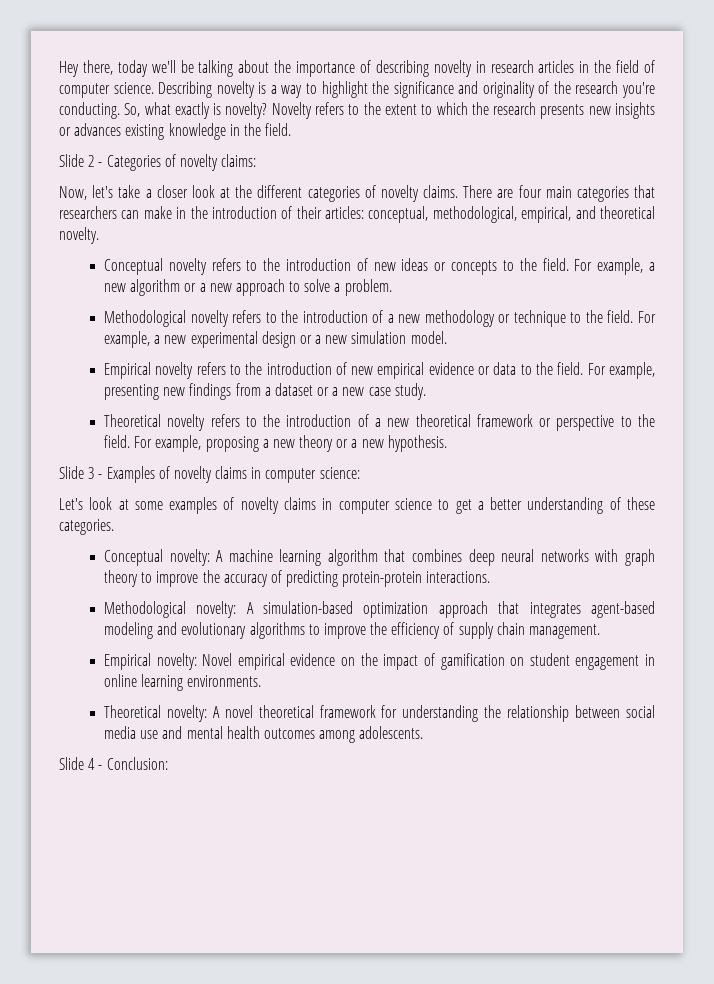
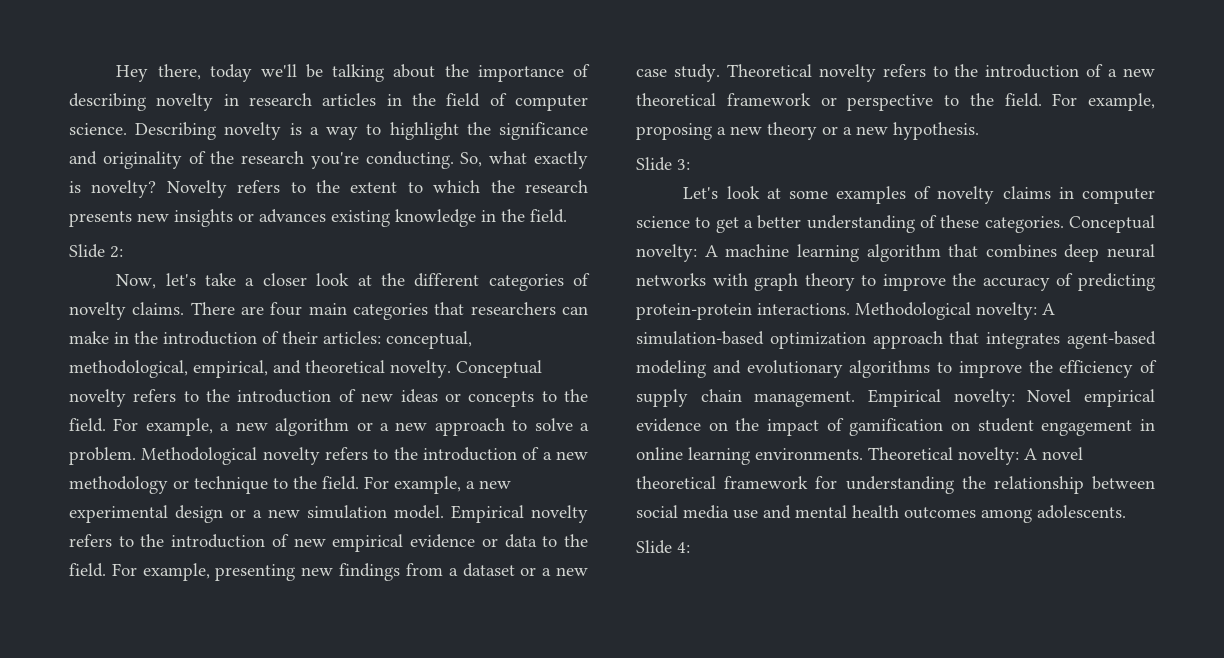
- Slide 2 - Categories of novelty claims:
+ Slide 2:
- There are four main categories that researchers can make in the introduction of their articles: conceptual, methodological, empirical, and theoretical novelty.
- Conceptual novelty refers to the introduction of new ideas or concepts to the field.
+ There are four main categories that researchers can make in the introduction of their articles: conceptual, methodological, empirical, and theoretical novelty. Conceptual novelty refers to the introduction of new ideas or concepts to the field.
- For example, a new algorithm or a new approach to solve a problem.
- Methodological novelty refers to the introduction of a new methodology or technique to the field.
+ For example, a new algorithm or a new approach to solve a problem. Methodological novelty refers to the introduction of a new methodology or technique to the field.
- For example, a new experimental design or a new simulation model.
- Empirical novelty refers to the introduction of new empirical evidence or data to the field.
+ For example, a new experimental design or a new simulation model. Empirical novelty refers to the introduction of new empirical evidence or data to the field.
- For example, presenting new findings from a dataset or a new case study.
- Theoretical novelty refers to the introduction of a new theoretical framework or perspective to the field.
+ For example, presenting new findings from a dataset or a new case study. Theoretical novelty refers to the introduction of a new theoretical framework or perspective to the field.
- Slide 3 - Examples of novelty claims in computer science:
+ Slide 3:
- Let's look at some examples of novelty claims in computer science to get a better understanding of these categories.
- Conceptual novelty:
+ Let's look at some examples of novelty claims in computer science to get a better understanding of these categories. Conceptual novelty:
- A machine learning algorithm that combines deep neural networks with graph theory to improve the accuracy of predicting protein-protein interactions.
- Methodological novelty:
+ A machine learning algorithm that combines deep neural networks with graph theory to improve the accuracy of predicting protein-protein interactions. Methodological novelty:
- A simulation-based optimization approach that integrates agent-based modeling and evolutionary algorithms to improve the efficiency of supply chain management.
- Empirical novelty:
+ A simulation-based optimization approach that integrates agent-based modeling and evolutionary algorithms to improve the efficiency of supply chain management. Empirical novelty:
- Novel empirical evidence on the impact of gamification on student engagement in online learning environments.
- Theoretical novelty:
+ Novel empirical evidence on the impact of gamification on student engagement in online learning environments. Theoretical novelty:
- Slide 4 - Conclusion:
+ Slide 4:

